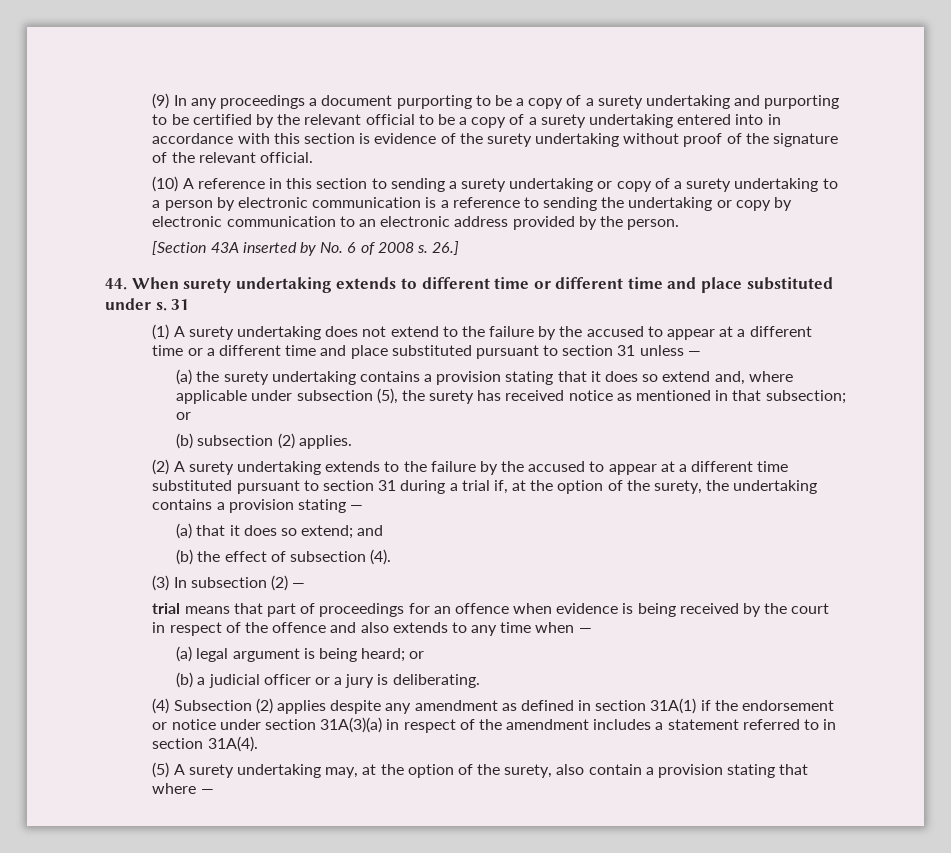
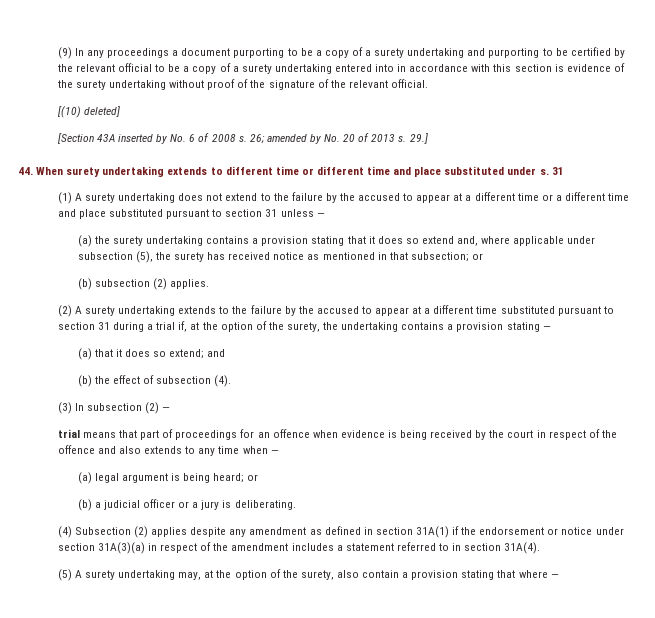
- (10) A reference in this section to sending a surety undertaking or copy of a surety undertaking to a person by electronic communication is a reference to sending the undertaking or copy by electronic communication to an electronic address provided by the person.
+ [(10) deleted]
- 26.]
+ 26; amended by No. 20 of 2013 s. 29.]

